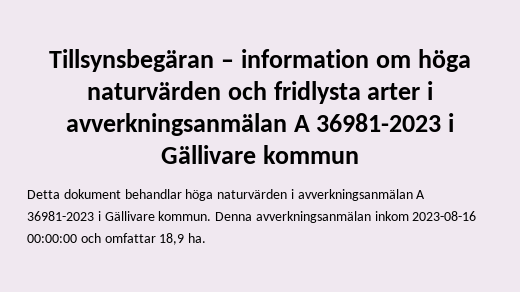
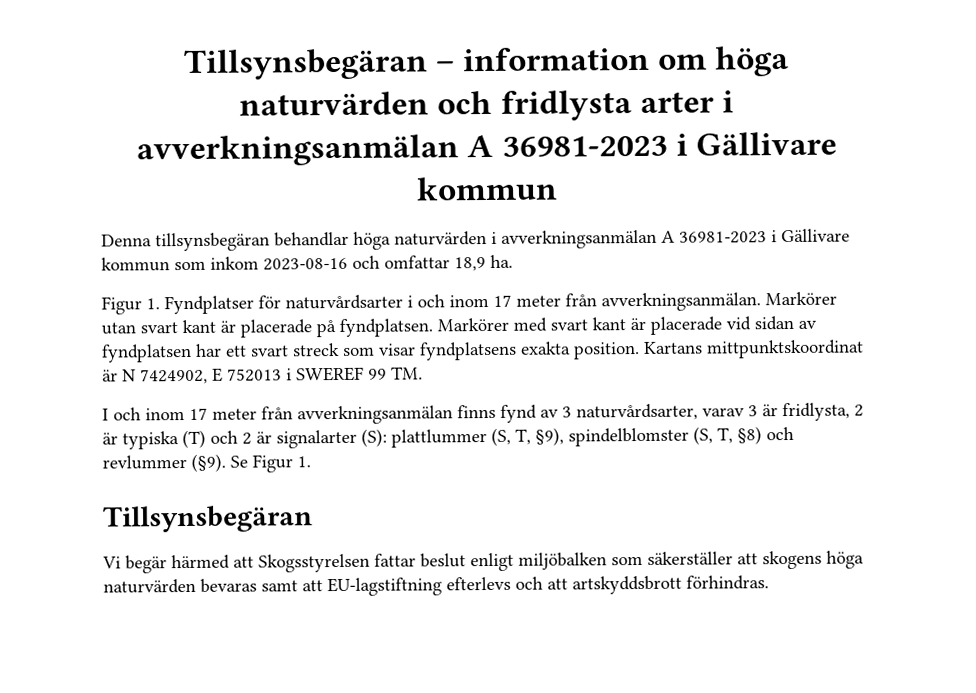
- Detta dokument behandlar höga naturvärden i avverkningsanmälan A 36981-2023 i Gällivare kommun. Denna avverkningsanmälan inkom 2023-08-16 00:00:00 och omfattar 18,9 ha.
+ Denna tillsynsbegäran behandlar höga naturvärden i avverkningsanmälan A 36981-2023 i Gällivare kommun som inkom 2023-08-16 och omfattar 18,9 ha.
+ Figur 1. Fyndplatser för naturvårdsarter i och inom 17 meter från avverkningsanmälan. Markörer utan svart kant är placerade på fyndplatsen. Markörer med svart kant är placerade vid sidan av fyndplatsen har ett svart streck som visar fyndplatsens exakta position. Kartans mittpunktskoordinat är N 7424902, E 752013 i SWEREF 99 TM.
+ I och inom 17 meter från avverkningsanmälan finns fynd av 3 naturvårdsarter, varav 3 är fridlysta, 2 är typiska (T) och 2 är signalarter (S): plattlummer (S, T, §9), spindelblomster (S, T, §8) och revlummer (§9). Se Figur 1.
+ Tillsynsbegäran
+ Vi begär härmed att Skogsstyrelsen fattar beslut enligt miljöbalken som säkerställer att skogens höga naturvärden bevaras samt att EU-lagstiftning efterlevs och att artskyddsbrott förhindras.

